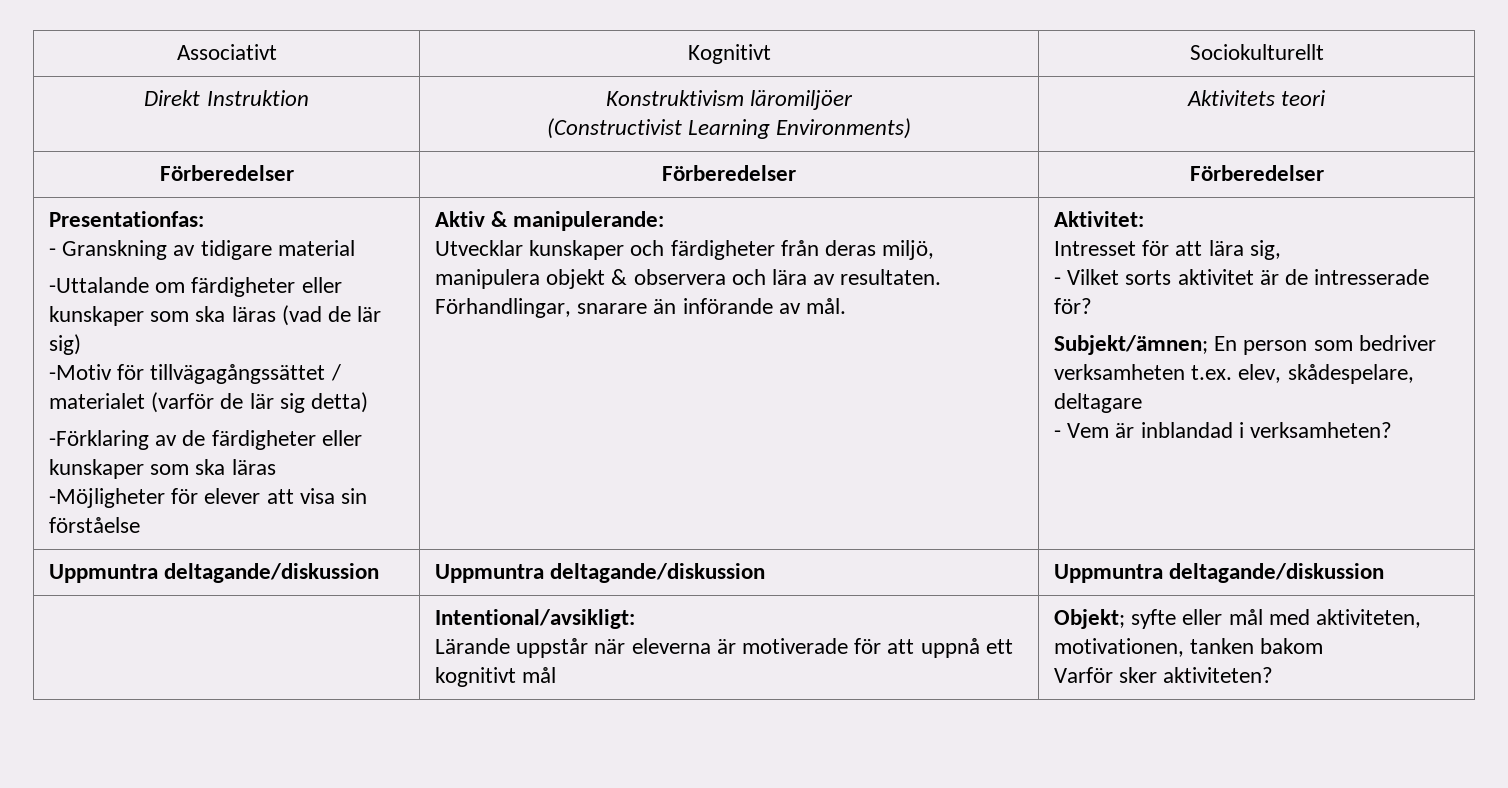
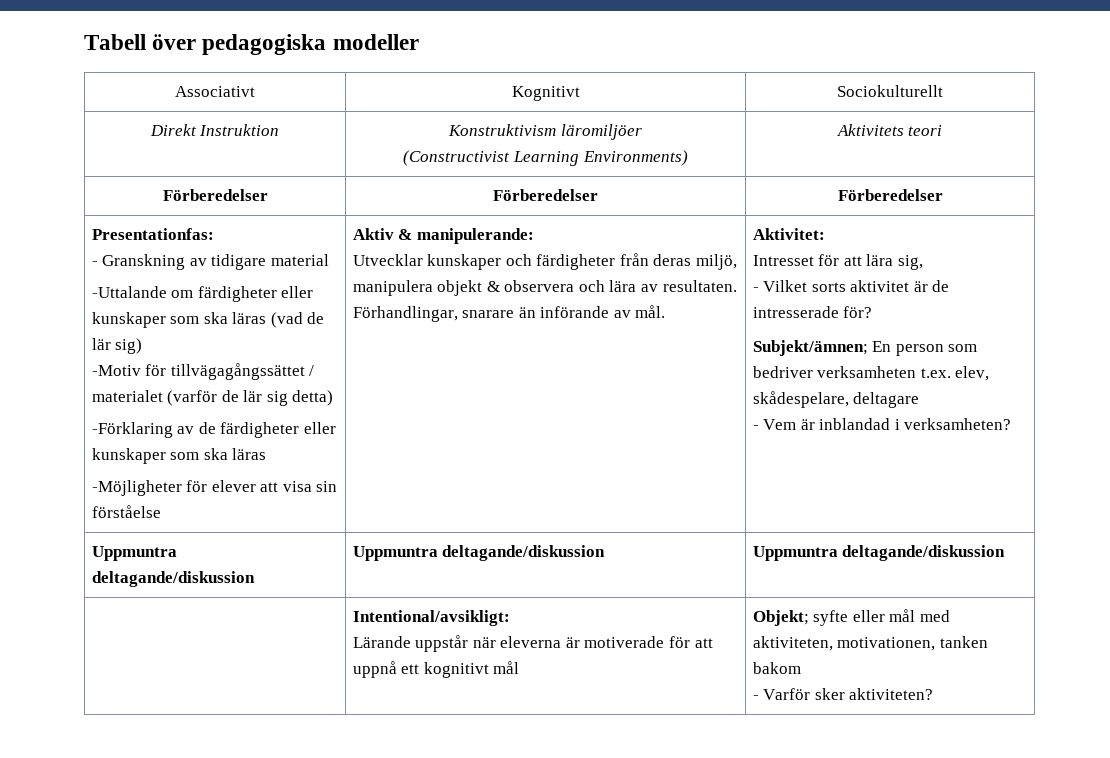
+ Tabell över pedagogiska modeller
  | Intentional/avsikligt:
  Lärande uppstår när eleverna är motiverade för att uppnå ett kognitivt mål | Objekt; syfte eller mål med aktiviteten, motivationen, tanken bakom
- Varför sker aktiviteten?
+ - Varför sker aktiviteten?

